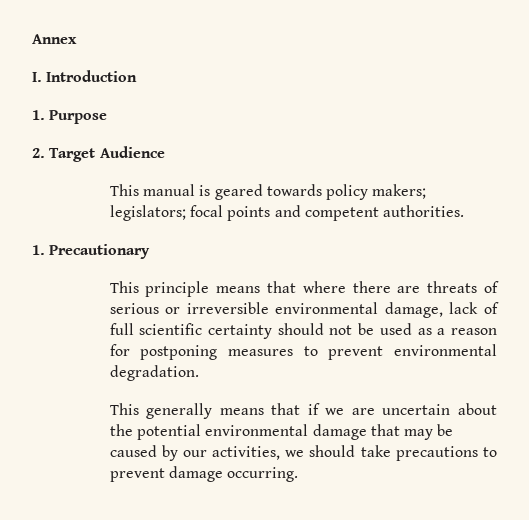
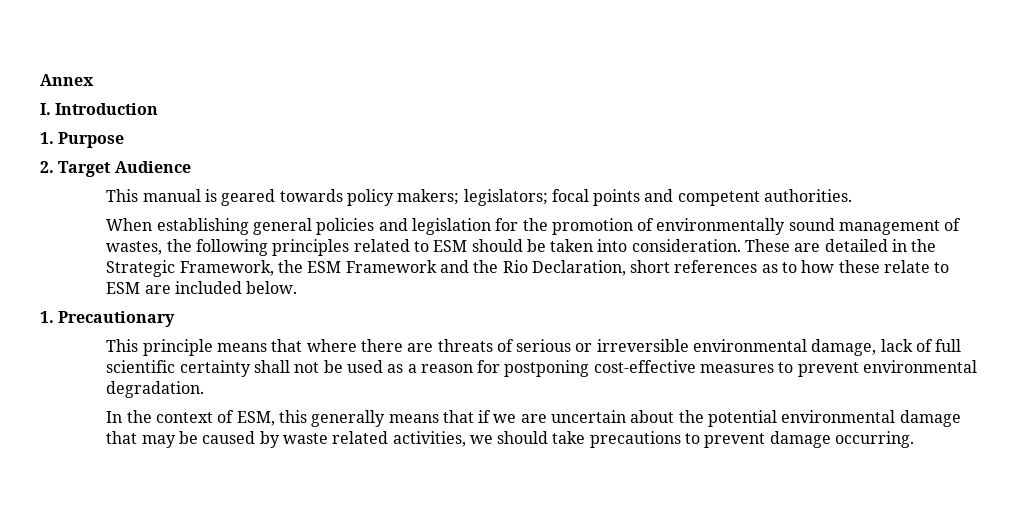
+ When establishing general policies and legislation for the promotion of environmentally sound management of wastes, the following principles related to ESM should be taken into consideration. These are detailed in the Strategic Framework, the ESM Framework and the Rio Declaration, short references as to how these relate to ESM are included below.
- This principle means that where there are threats of serious or irreversible environmental damage, lack of full scientific certainty should not be used as a reason for postponing measures to prevent environmental degradation.
+ This principle means that where there are threats of serious or irreversible environmental damage, lack of full scientific certainty shall not be used as a reason for postponing cost-effective measures to prevent environmental degradation.
- This generally means that if we are uncertain about the potential environmental damage that may be caused by our activities, we should take precautions to prevent damage occurring.
+ In the context of ESM, this generally means that if we are uncertain about the potential environmental damage that may be caused by waste related activities, we should take precautions to prevent damage occurring.

